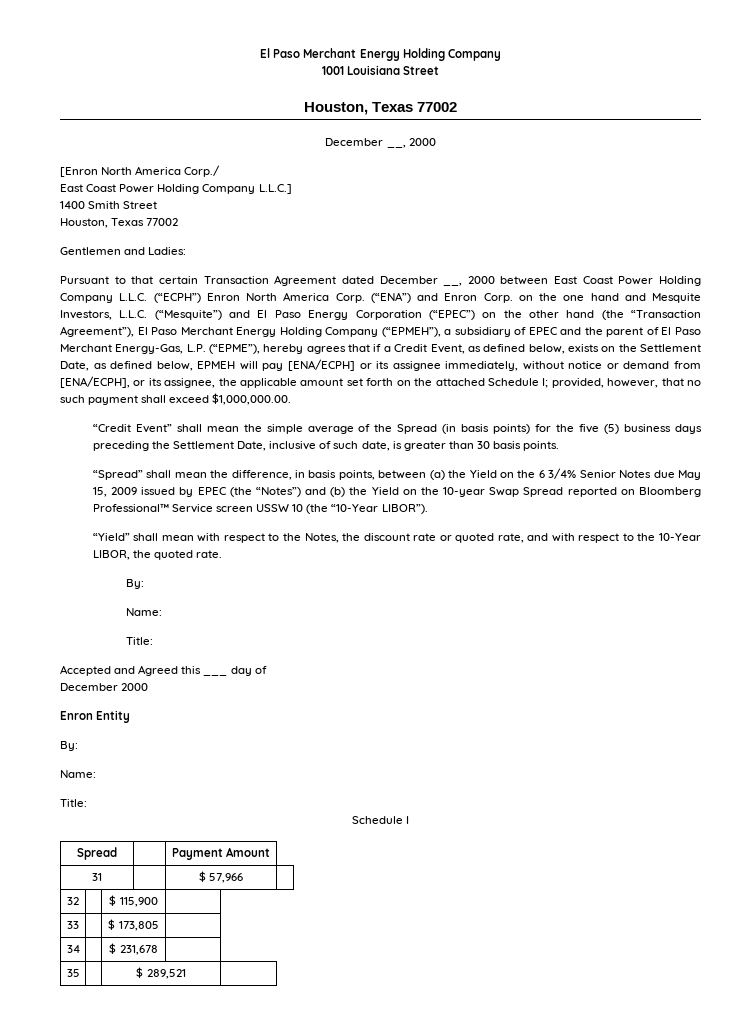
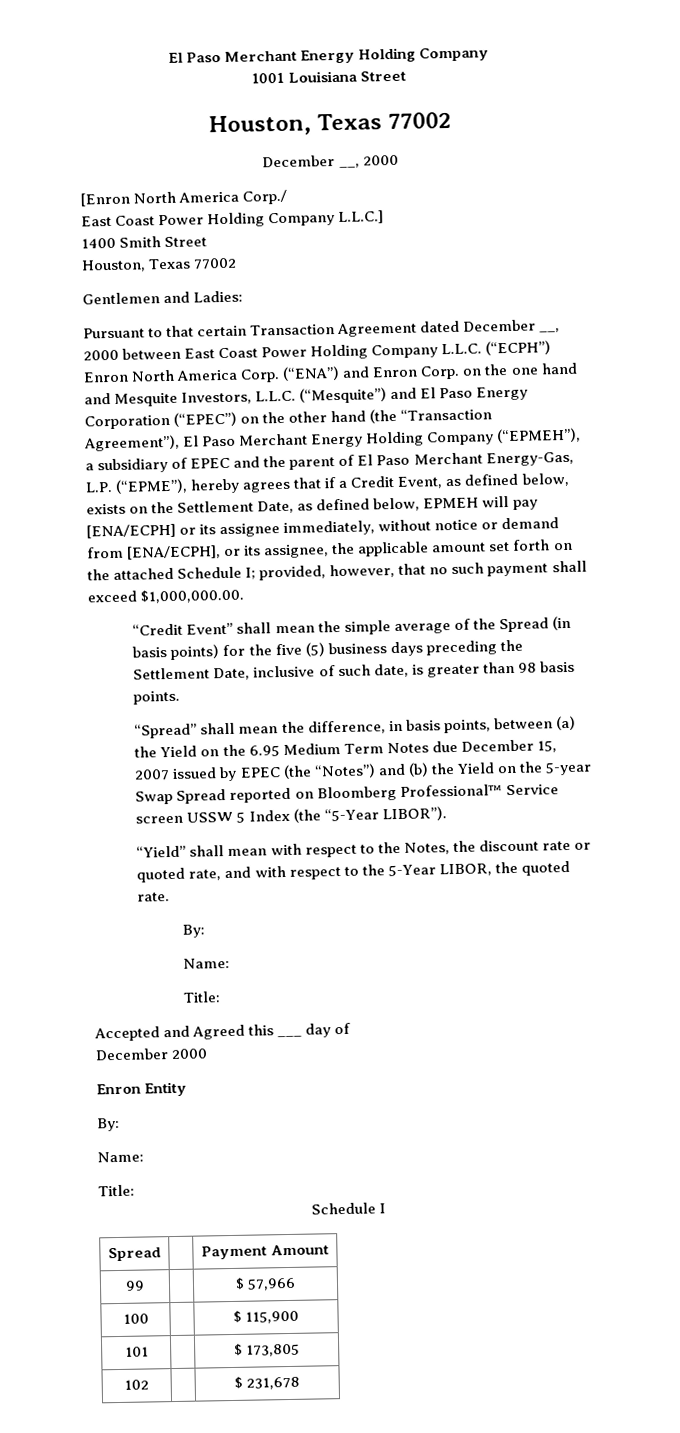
- “Credit Event” shall mean the simple average of the Spread (in basis points) for the five (5) business days preceding the Settlement Date, inclusive of such date, is greater than 30 basis points.
+ “Credit Event” shall mean the simple average of the Spread (in basis points) for the five (5) business days preceding the Settlement Date, inclusive of such date, is greater than 98 basis points.
- “Spread” shall mean the difference, in basis points, between (a) the Yield on the 6 3/4% Senior Notes due May 15, 2009 issued by EPEC (the “Notes”) and (b) the Yield on the 10-year Swap Spread reported on Bloomberg Professional™ Service screen USSW 10 (the “10-Year LIBOR”).
+ “Spread” shall mean the difference, in basis points, between (a) the Yield on the 6.95 Medium Term Notes due December 15, 2007 issued by EPEC (the “Notes”) and (b) the Yield on the 5-year Swap Spread reported on Bloomberg Professional™ Service screen USSW 5 Index (the “5-Year LIBOR”).
- “Yield” shall mean with respect to the Notes, the discount rate or quoted rate, and with respect to the 10-Year LIBOR, the quoted rate.
+ “Yield” shall mean with respect to the Notes, the discount rate or quoted rate, and with respect to the 5-Year LIBOR, the quoted rate.
- 31 | | $ 57,966 |
- 32 | | $ 115,900 |
- 33 | | $ 173,805 |
- 34 | | $ 231,678 |
- 35 | | $ 289,521 |
+ 99 | | $ 57,966
+ 100 | | $ 115,900
+ 101 | | $ 173,805
+ 102 | | $ 231,678

